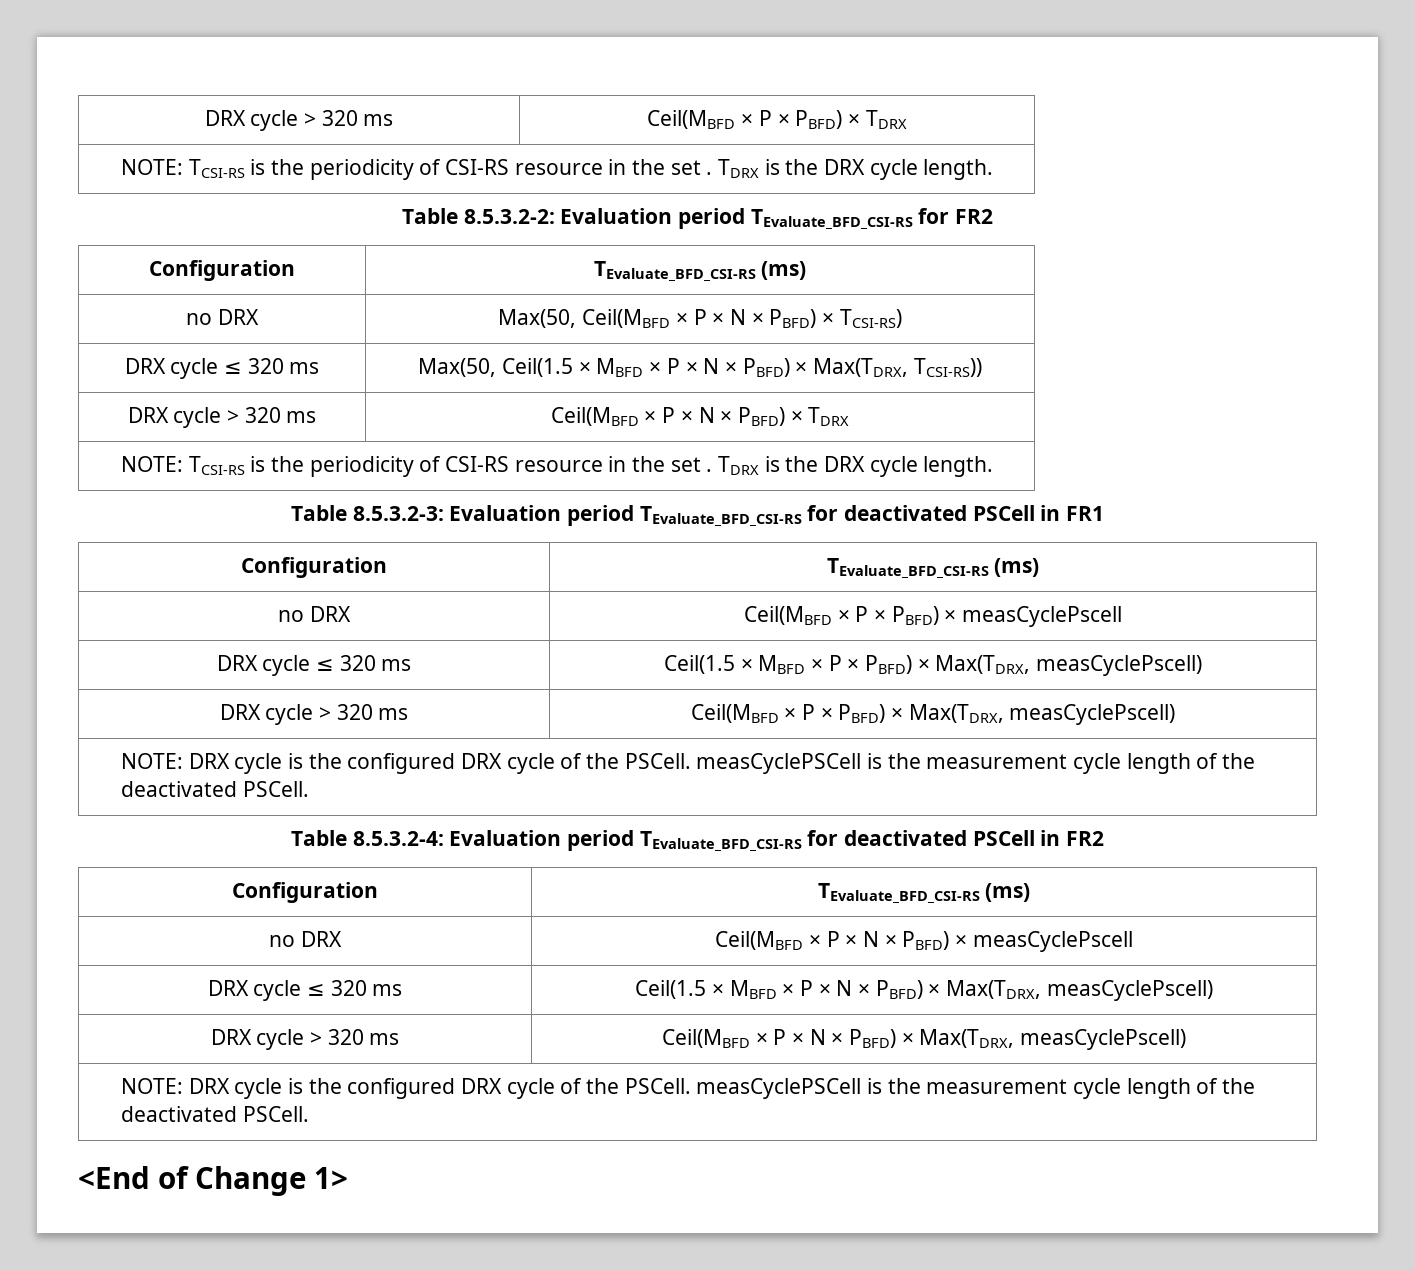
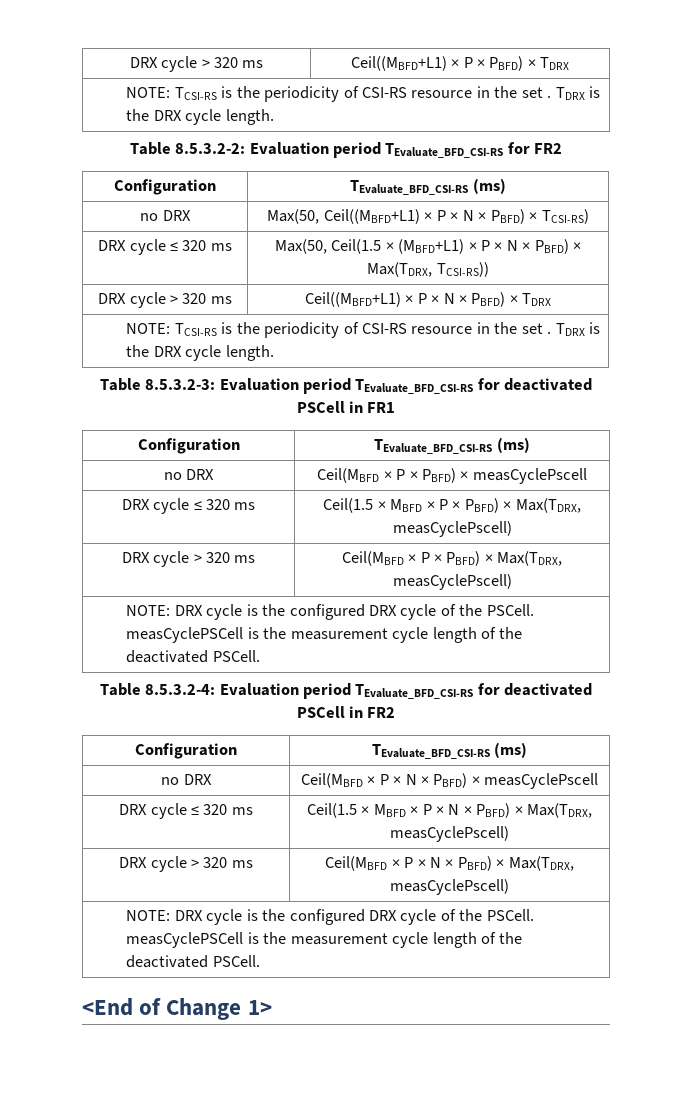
- DRX cycle > 320 ms | Ceil(MBFD × P × PBFD) × TDRX
+ DRX cycle > 320 ms | Ceil((MBFD+L1) × P × PBFD) × TDRX
- no DRX | Max(50, Ceil(MBFD × P × N × PBFD) × TCSI-RS)
+ no DRX | Max(50, Ceil((MBFD+L1) × P × N × PBFD) × TCSI-RS)
- DRX cycle ≤ 320 ms | Max(50, Ceil(1.5 × MBFD × P × N × PBFD) × Max(TDRX, TCSI-RS))
+ DRX cycle ≤ 320 ms | Max(50, Ceil(1.5 × (MBFD+L1) × P × N × PBFD) × Max(TDRX, TCSI-RS))
- DRX cycle > 320 ms | Ceil(MBFD × P × N × PBFD) × TDRX
+ DRX cycle > 320 ms | Ceil((MBFD+L1) × P × N × PBFD) × TDRX

